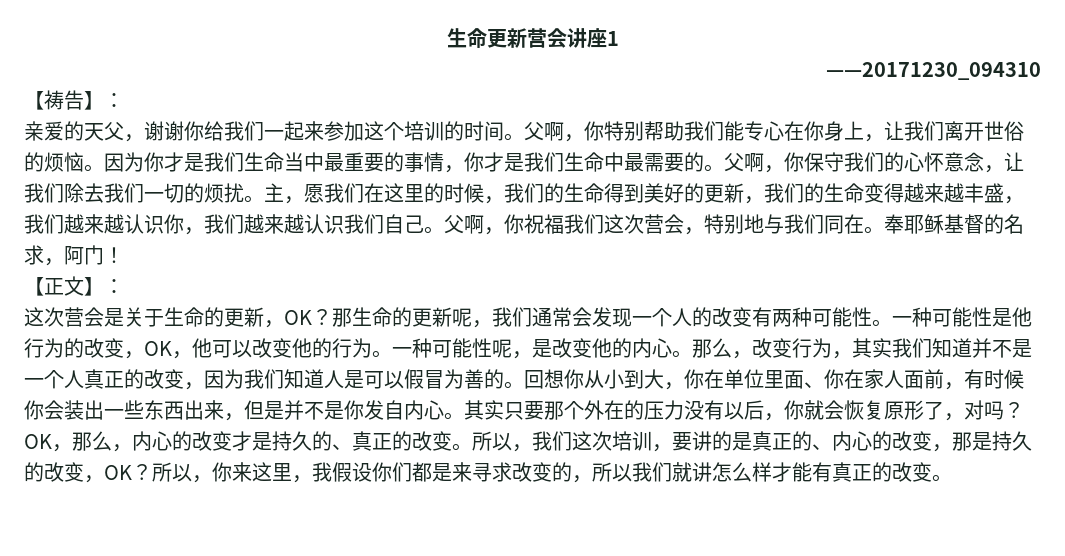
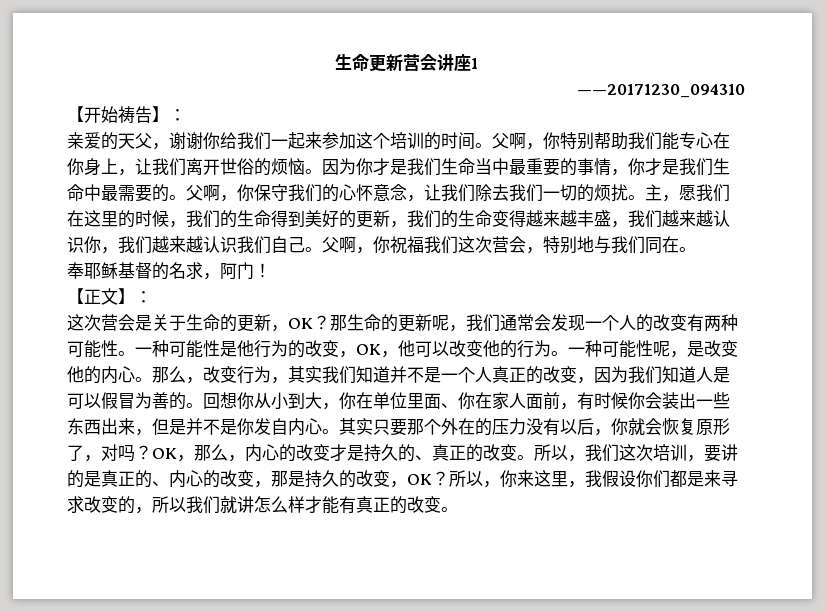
- 【祷告】：
+ 【开始祷告】：
- 父啊，你祝福我们这次营会，特别地与我们同在。奉耶稣基督的名求，阿门！
+ 父啊，你祝福我们这次营会，特别地与我们同在。
+ 奉耶稣基督的名求，阿门！

